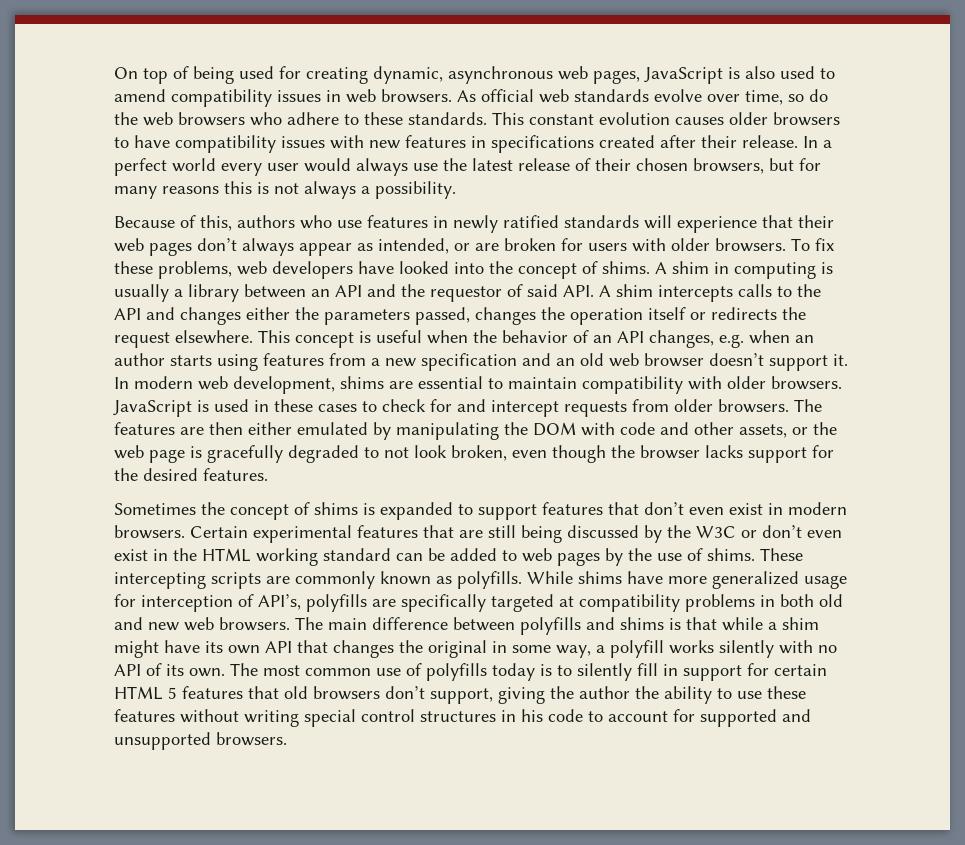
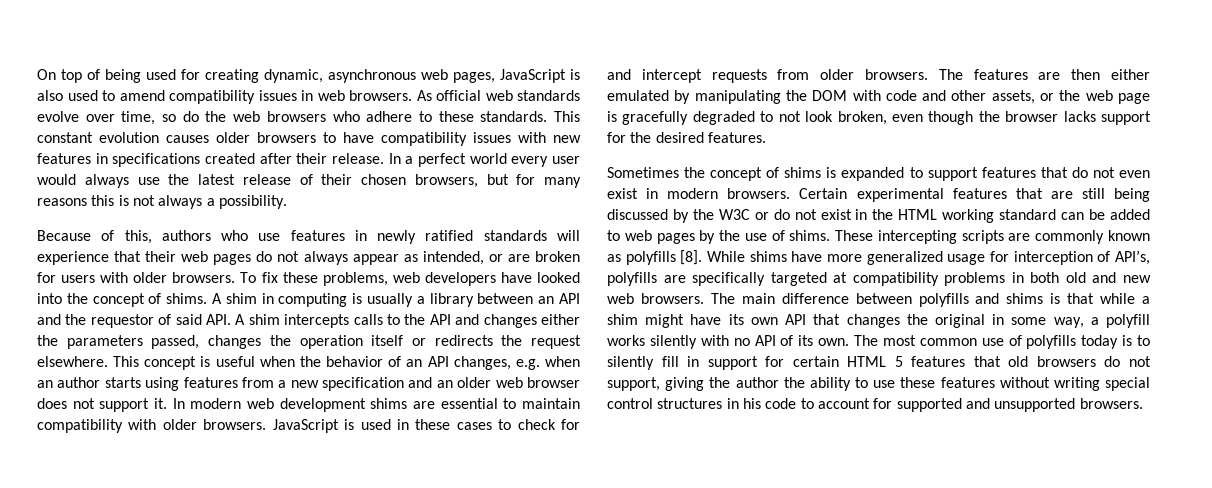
- Because of this, authors who use features in newly ratified standards will experience that their web pages don’t always appear as intended, or are broken for users with older browsers.
+ Because of this, authors who use features in newly ratified standards will experience that their web pages do not always appear as intended, or are broken for users with older browsers.
- This concept is useful when the behavior of an API changes, e.g. when an author starts using features from a new specification and an old web browser doesn’t support it.
+ This concept is useful when the behavior of an API changes, e.g. when an author starts using features from a new specification and an older web browser does not support it.
- In modern web development, shims are essential to maintain compatibility with older browsers.
+ In modern web development shims are essential to maintain compatibility with older browsers.
- Sometimes the concept of shims is expanded to support features that don’t even exist in modern browsers.
+ Sometimes the concept of shims is expanded to support features that do not even exist in modern browsers.
- Certain experimental features that are still being discussed by the W3C or don’t even exist in the HTML working standard can be added to web pages by the use of shims.
+ Certain experimental features that are still being discussed by the W3C or do not exist in the HTML working standard can be added to web pages by the use of shims.
- These intercepting scripts are commonly known as polyfills.
+ These intercepting scripts are commonly known as polyfills [8].
- The most common use of polyfills today is to silently fill in support for certain HTML 5 features that old browsers don’t support, giving the author the ability to use these features without writing special control structures in his code to account for supported and unsupported browsers.
+ The most common use of polyfills today is to silently fill in support for certain HTML 5 features that old browsers do not support, giving the author the ability to use these features without writing special control structures in his code to account for supported and unsupported browsers.

